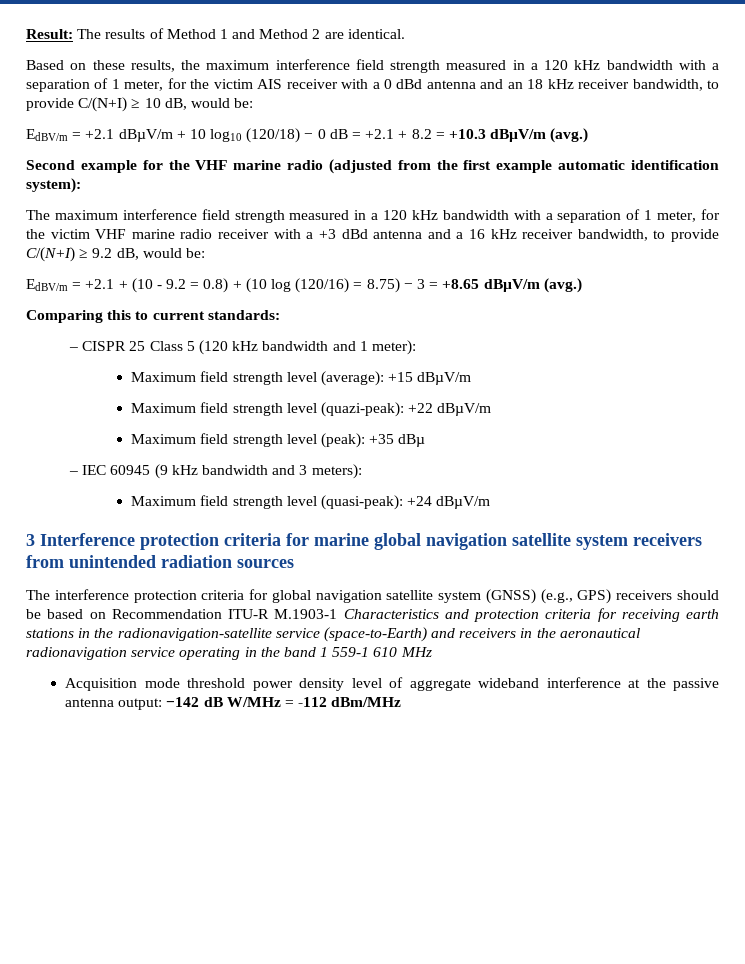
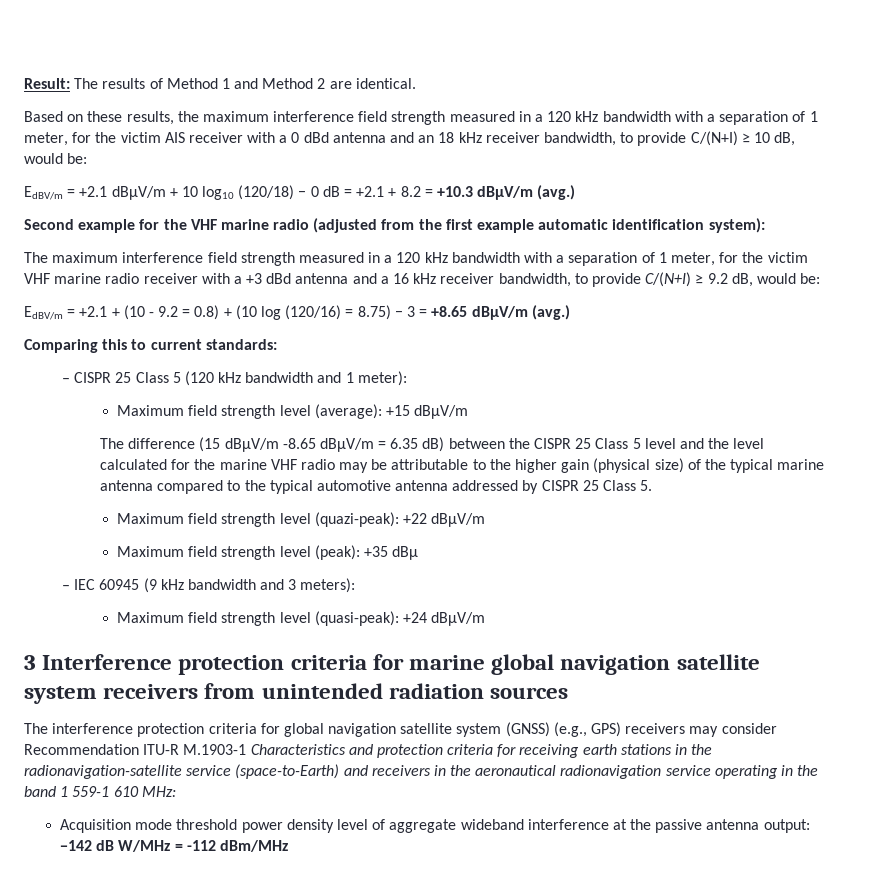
+ The difference (15 dBµV/m -8.65 dBµV/m = 6.35 dB) between the CISPR 25 Class 5 level and the level calculated for the marine VHF radio may be attributable to the higher gain (physical size) of the typical marine antenna compared to the typical automotive antenna addressed by CISPR 25 Class 5.
- The interference protection criteria for global navigation satellite system (GNSS) (e.g., GPS) receivers should be based on Recommendation ITU-R M.1903-1 Characteristics and protection criteria for receiving earth stations in the radionavigation-satellite service (space-to-Earth) and receivers in the aeronautical radionavigation service operating in the band 1 559-1 610 MHz
+ The interference protection criteria for global navigation satellite system (GNSS) (e.g., GPS) receivers may consider Recommendation ITU-R M.1903-1 Characteristics and protection criteria for receiving earth stations in the radionavigation-satellite service (space-to-Earth) and receivers in the aeronautical radionavigation service operating in the band 1 559-1 610 MHz:

